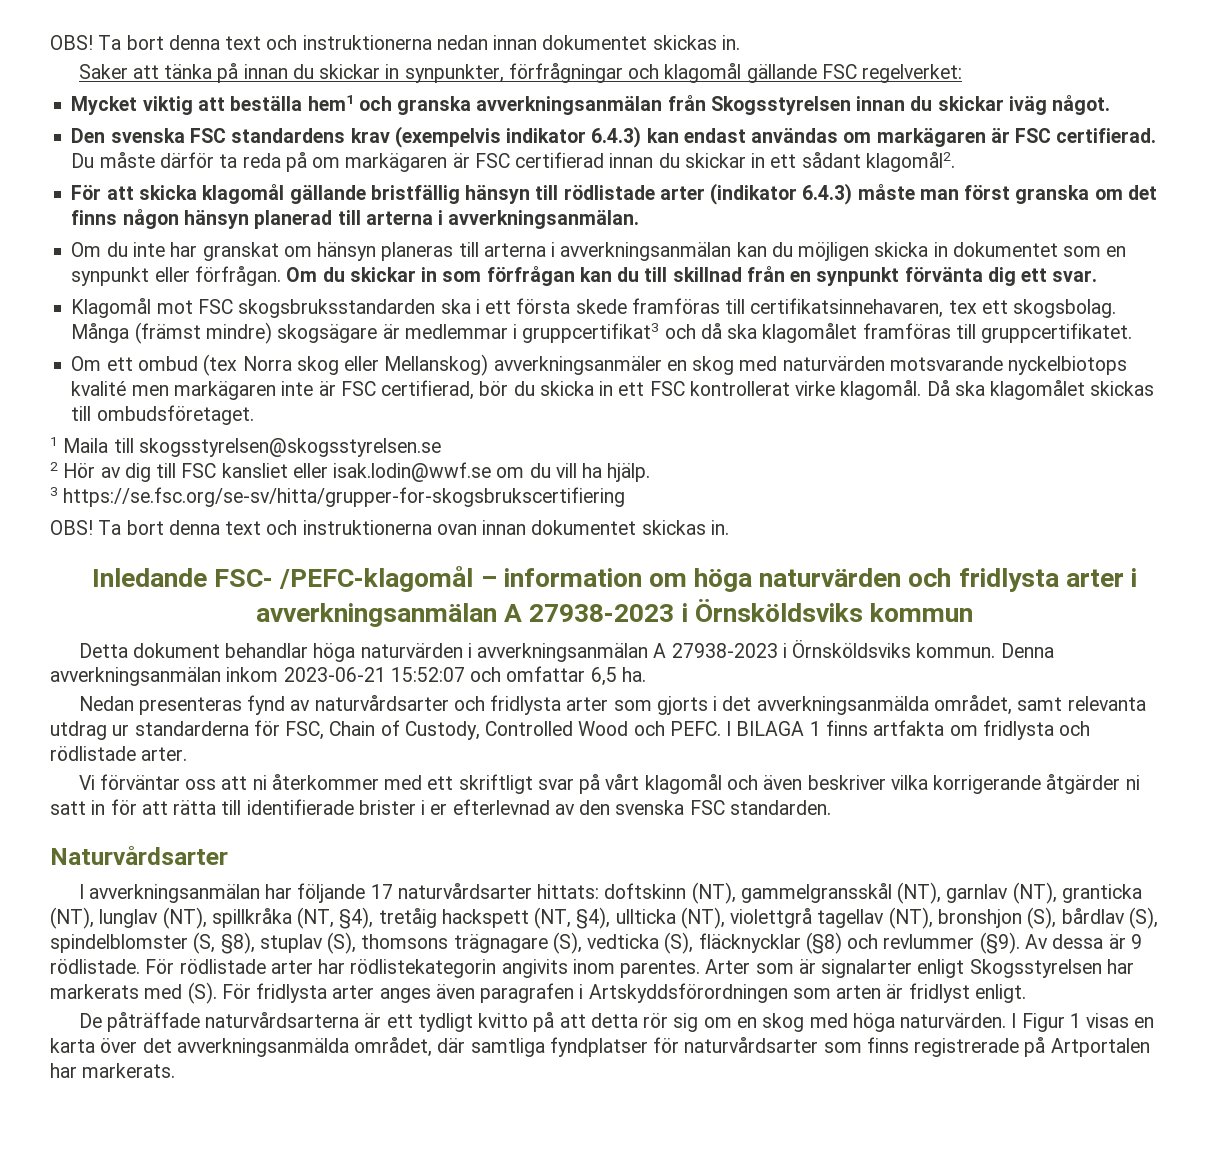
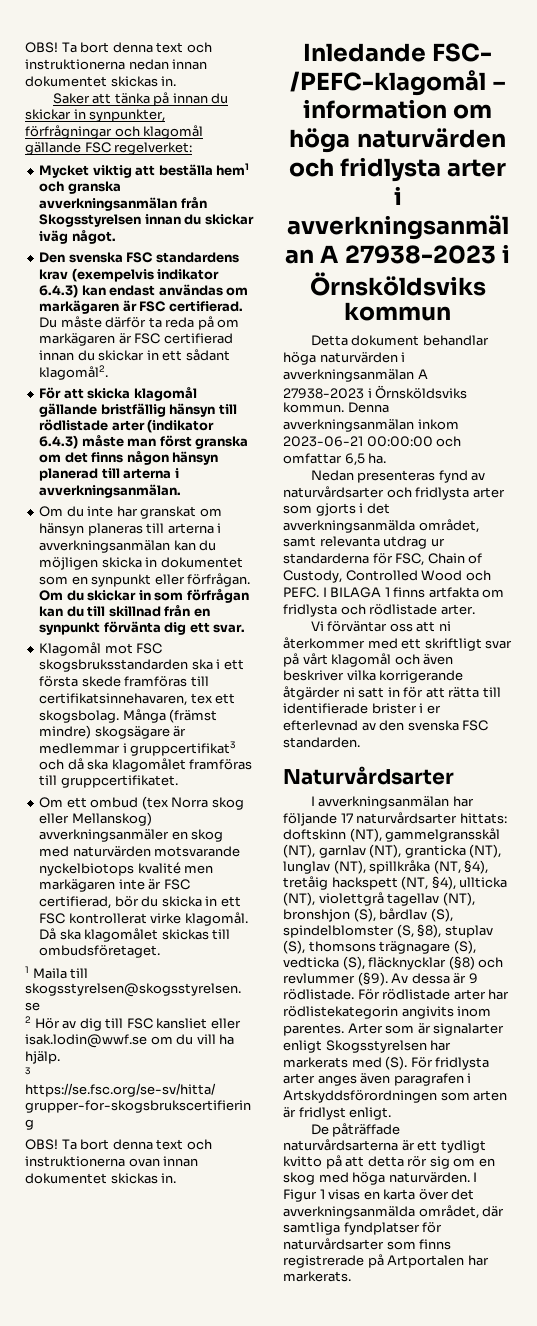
- Denna avverkningsanmälan inkom 2023-06-21 15:52:07 och omfattar 6,5 ha.
+ Denna avverkningsanmälan inkom 2023-06-21 00:00:00 och omfattar 6,5 ha.

